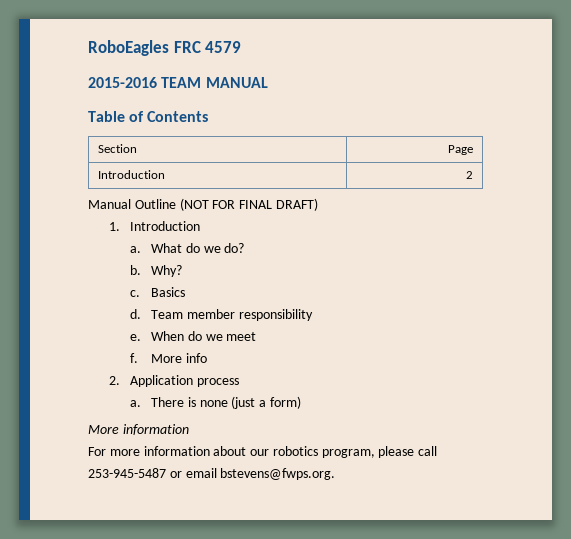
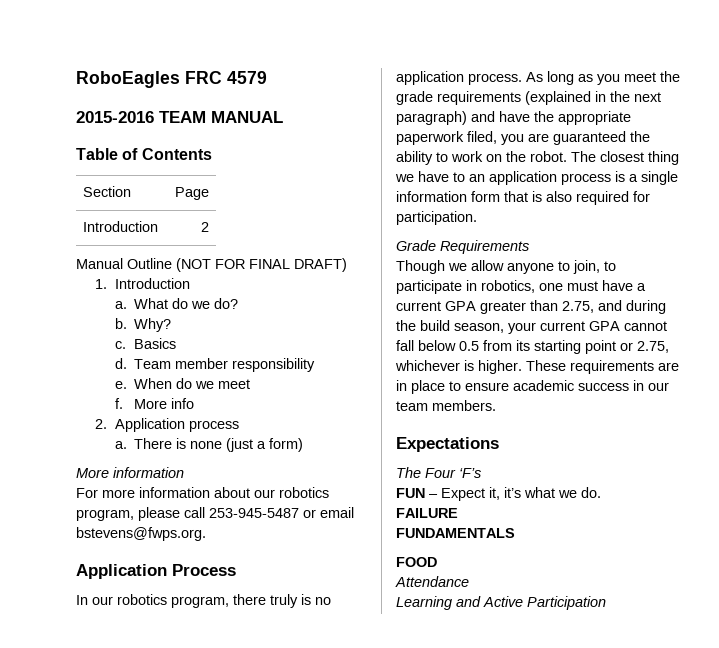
+ Application Process
+ In our robotics program, there truly is no application process. As long as you meet the grade requirements (explained in the next paragraph) and have the appropriate paperwork filed, you are guaranteed the ability to work on the robot. The closest thing we have to an application process is a single information form that is also required for participation.
+ Grade Requirements
+ Though we allow anyone to join, to participate in robotics, one must have a current GPA greater than 2.75, and during the build season, your current GPA cannot fall below 0.5 from its starting point or 2.75, whichever is higher. These requirements are in place to ensure academic success in our team members.
+ Expectations
+ The Four ‘F’s
+ FUN – Expect it, it’s what we do.
+ FAILURE
+ FUNDAMENTALS
+ FOOD
+ Attendance
+ Learning and Active Participation

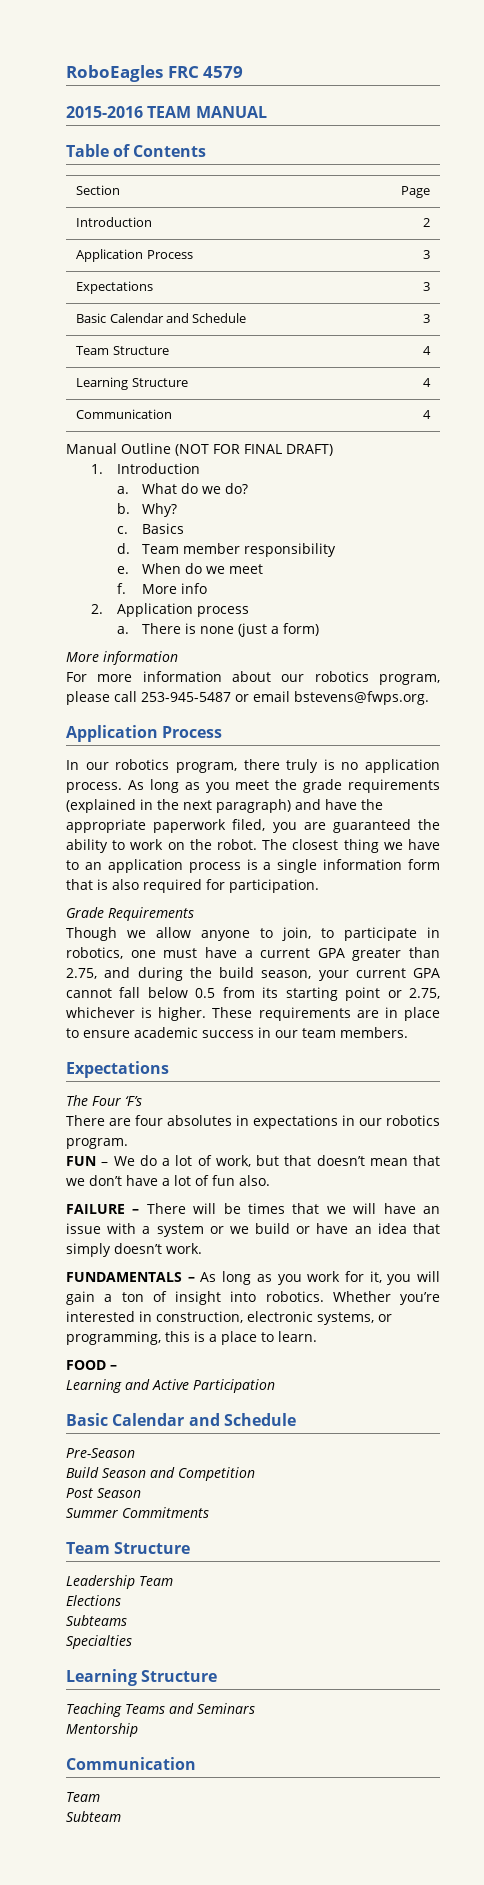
+ Application Process | 3
+ Expectations | 3
+ Basic Calendar and Schedule | 3
+ Team Structure | 4
+ Learning Structure | 4
+ Communication | 4
- FUN – Expect it, it’s what we do.
- FAILURE
- FUNDAMENTALS
+ There are four absolutes in expectations in our robotics program.
+ FUN – We do a lot of work, but that doesn’t mean that we don’t have a lot of fun also.
+ FAILURE – There will be times that we will have an issue with a system or we build or have an idea that simply doesn’t work.
+ FUNDAMENTALS – As long as you work for it, you will gain a ton of insight into robotics. Whether you’re interested in construction, electronic systems, or programming, this is a place to learn.
- FOOD
- Attendance
+ FOOD –
  Learning and Active Participation
+ Basic Calendar and Schedule
+ Pre-Season
+ Build Season and Competition
+ Post Season
+ Summer Commitments
+ Team Structure
+ Leadership Team
+ Elections
+ Subteams
+ Specialties
+ Learning Structure
+ Teaching Teams and Seminars
+ Mentorship
+ Communication
+ Team
+ Subteam

